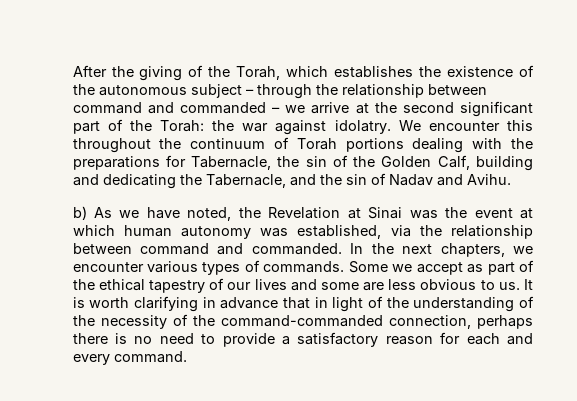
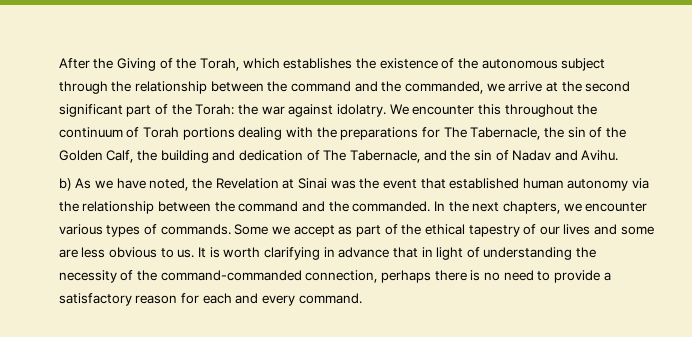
- After the giving of the Torah, which establishes the existence of the autonomous subject – through the relationship between command and commanded – we arrive at the second significant part of the Torah: the war against idolatry.
+ After the Giving of the Torah, which establishes the existence of the autonomous subject through the relationship between the command and the commanded, we arrive at the second significant part of the Torah: the war against idolatry.
- We encounter this throughout the continuum of Torah portions dealing with the preparations for Tabernacle, the sin of the Golden Calf, building and dedicating the Tabernacle, and the sin of Nadav and Avihu.
+ We encounter this throughout the continuum of Torah portions dealing with the preparations for The Tabernacle, the sin of the Golden Calf, the building and dedication of The Tabernacle, and the sin of Nadav and Avihu.
- b) As we have noted, the Revelation at Sinai was the event at which human autonomy was established, via the relationship between command and commanded.
+ b) As we have noted, the Revelation at Sinai was the event that established human autonomy via the relationship between the command and the commanded.
- It is worth clarifying in advance that in light of the understanding of the necessity of the command-commanded connection, perhaps there is no need to provide a satisfactory reason for each and every command.
+ It is worth clarifying in advance that in light of understanding the necessity of the command-commanded connection, perhaps there is no need to provide a satisfactory reason for each and every command.

